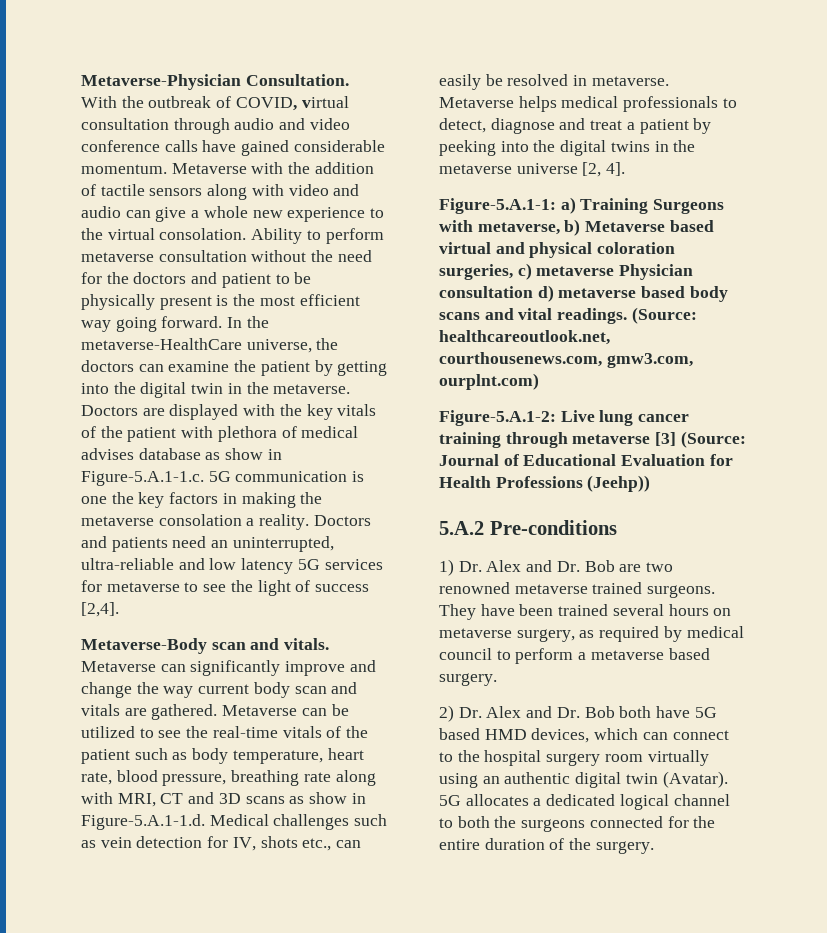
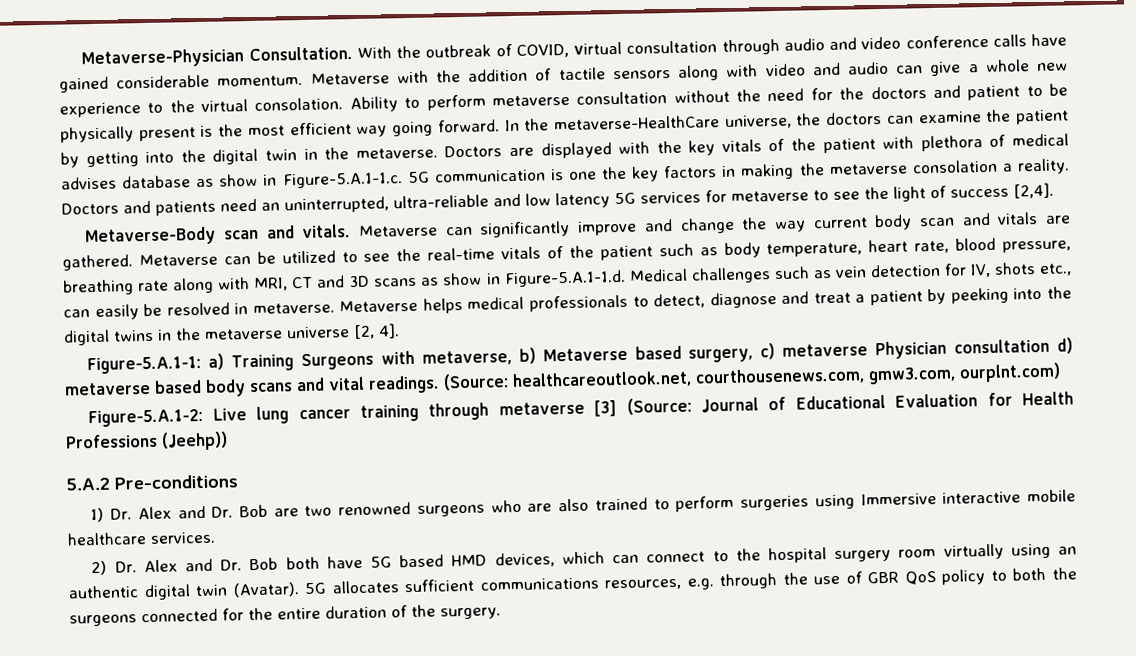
- Figure-5.A.1-1: a) Training Surgeons with metaverse, b) Metaverse based virtual and physical coloration surgeries, c) metaverse Physician consultation d) metaverse based body scans and vital readings.
+ Figure-5.A.1-1: a) Training Surgeons with metaverse, b) Metaverse based surgery, c) metaverse Physician consultation d) metaverse based body scans and vital readings.
- 1) Dr. Alex and Dr. Bob are two renowned metaverse trained surgeons. They have been trained several hours on metaverse surgery, as required by medical council to perform a metaverse based surgery.
+ 1) Dr. Alex and Dr. Bob are two renowned surgeons who are also trained to perform surgeries using Immersive interactive mobile healthcare services.
- 5G allocates a dedicated logical channel to both the surgeons connected for the entire duration of the surgery.
+ 5G allocates sufficient communications resources, e.g. through the use of GBR QoS policy to both the surgeons connected for the entire duration of the surgery.

